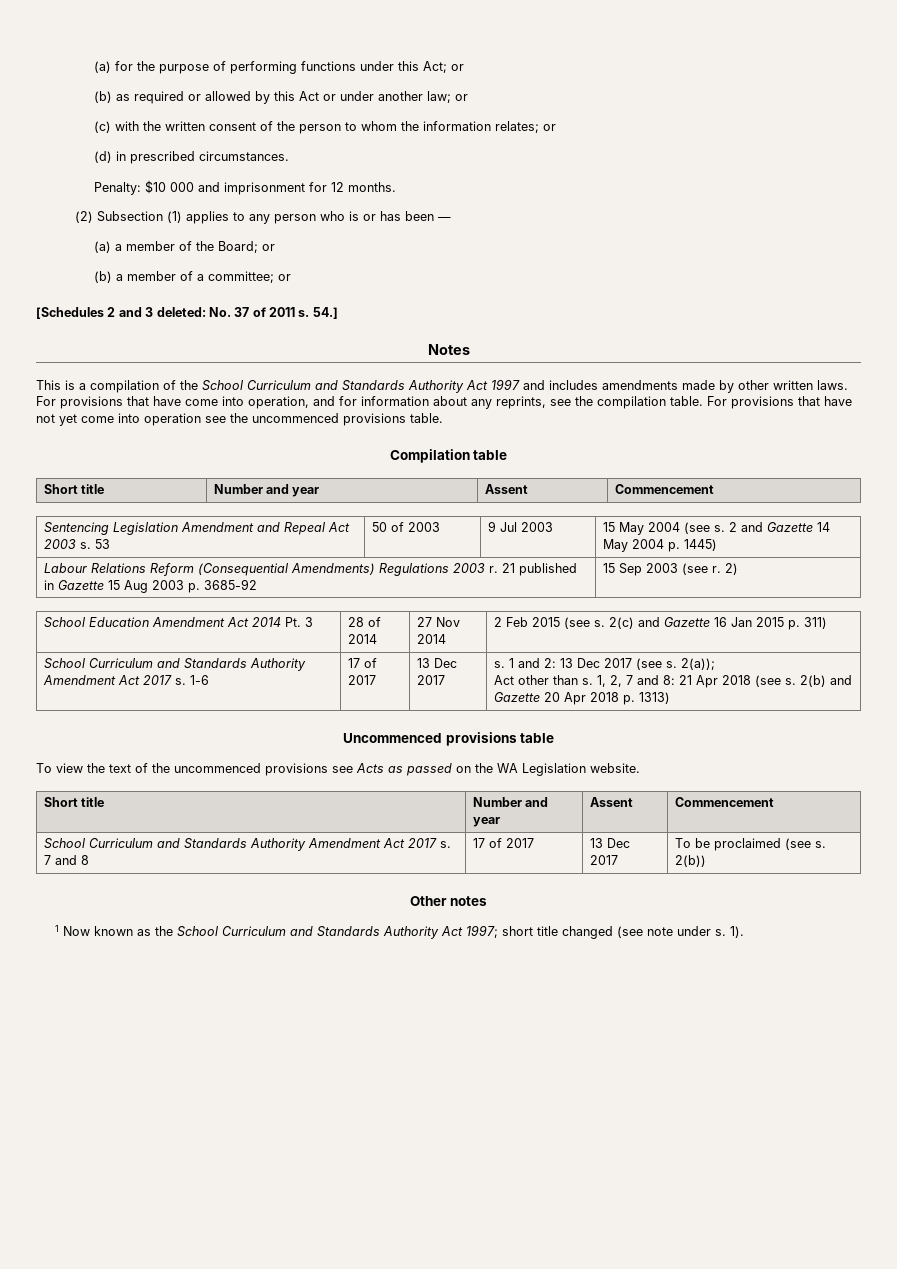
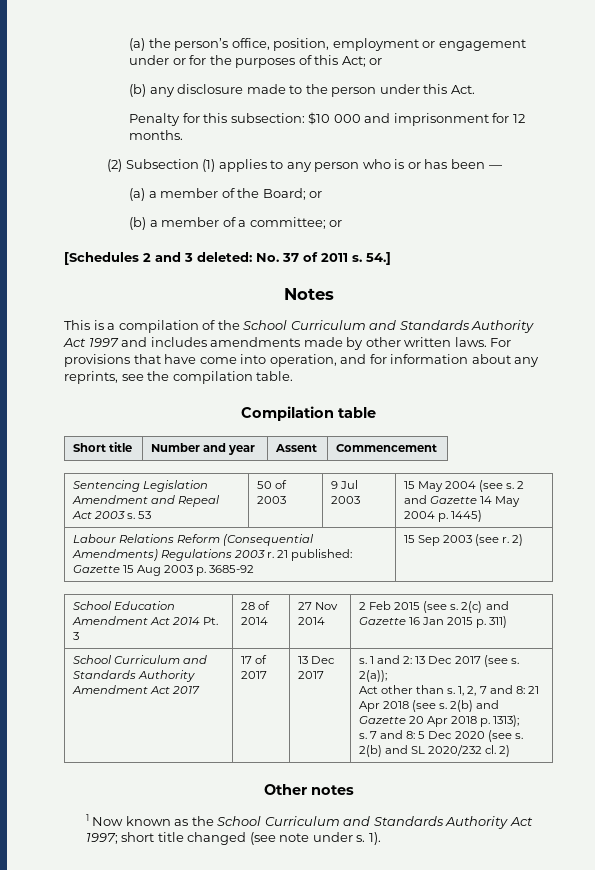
- (a) for the purpose of performing functions under this Act; or
- (b) as required or allowed by this Act or under another law; or
- (c) with the written consent of the person to whom the information relates; or
- (d) in prescribed circumstances.
- Penalty: $10 000 and imprisonment for 12 months.
+ (a) the person’s office, position, employment or engagement under or for the purposes of this Act; or
+ (b) any disclosure made to the person under this Act.
+ Penalty for this subsection: $10 000 and imprisonment for 12 months.
- For provisions that have not yet come into operation see the uncommenced provisions table.
- Labour Relations Reform (Consequential Amendments) Regulations 2003 r. 21 published in Gazette 15 Aug 2003 p. 3685-92 | 15 Sep 2003 (see r. 2)
+ Labour Relations Reform (Consequential Amendments) Regulations 2003 r. 21 published: Gazette 15 Aug 2003 p. 3685-92 | 15 Sep 2003 (see r. 2)
- School Curriculum and Standards Authority Amendment Act 2017 s. 1-6
+ School Curriculum and Standards Authority Amendment Act 2017
- 2(b) and Gazette 20 Apr 2018 p. 1313)
- Uncommenced provisions table
- To view the text of the uncommenced provisions see Acts as passed on the WA Legislation website.
- Short title | Number and year | Assent | Commencement
- School Curriculum and Standards Authority Amendment Act 2017 s. 7 and 8 | 17 of 2017 | 13 Dec 2017 | To be proclaimed (see s. 2(b))
+ 2(b) and Gazette 20 Apr 2018 p. 1313);
+ s. 7 and 8: 5 Dec 2020 (see s. 2(b) and SL 2020/232 cl. 2)

